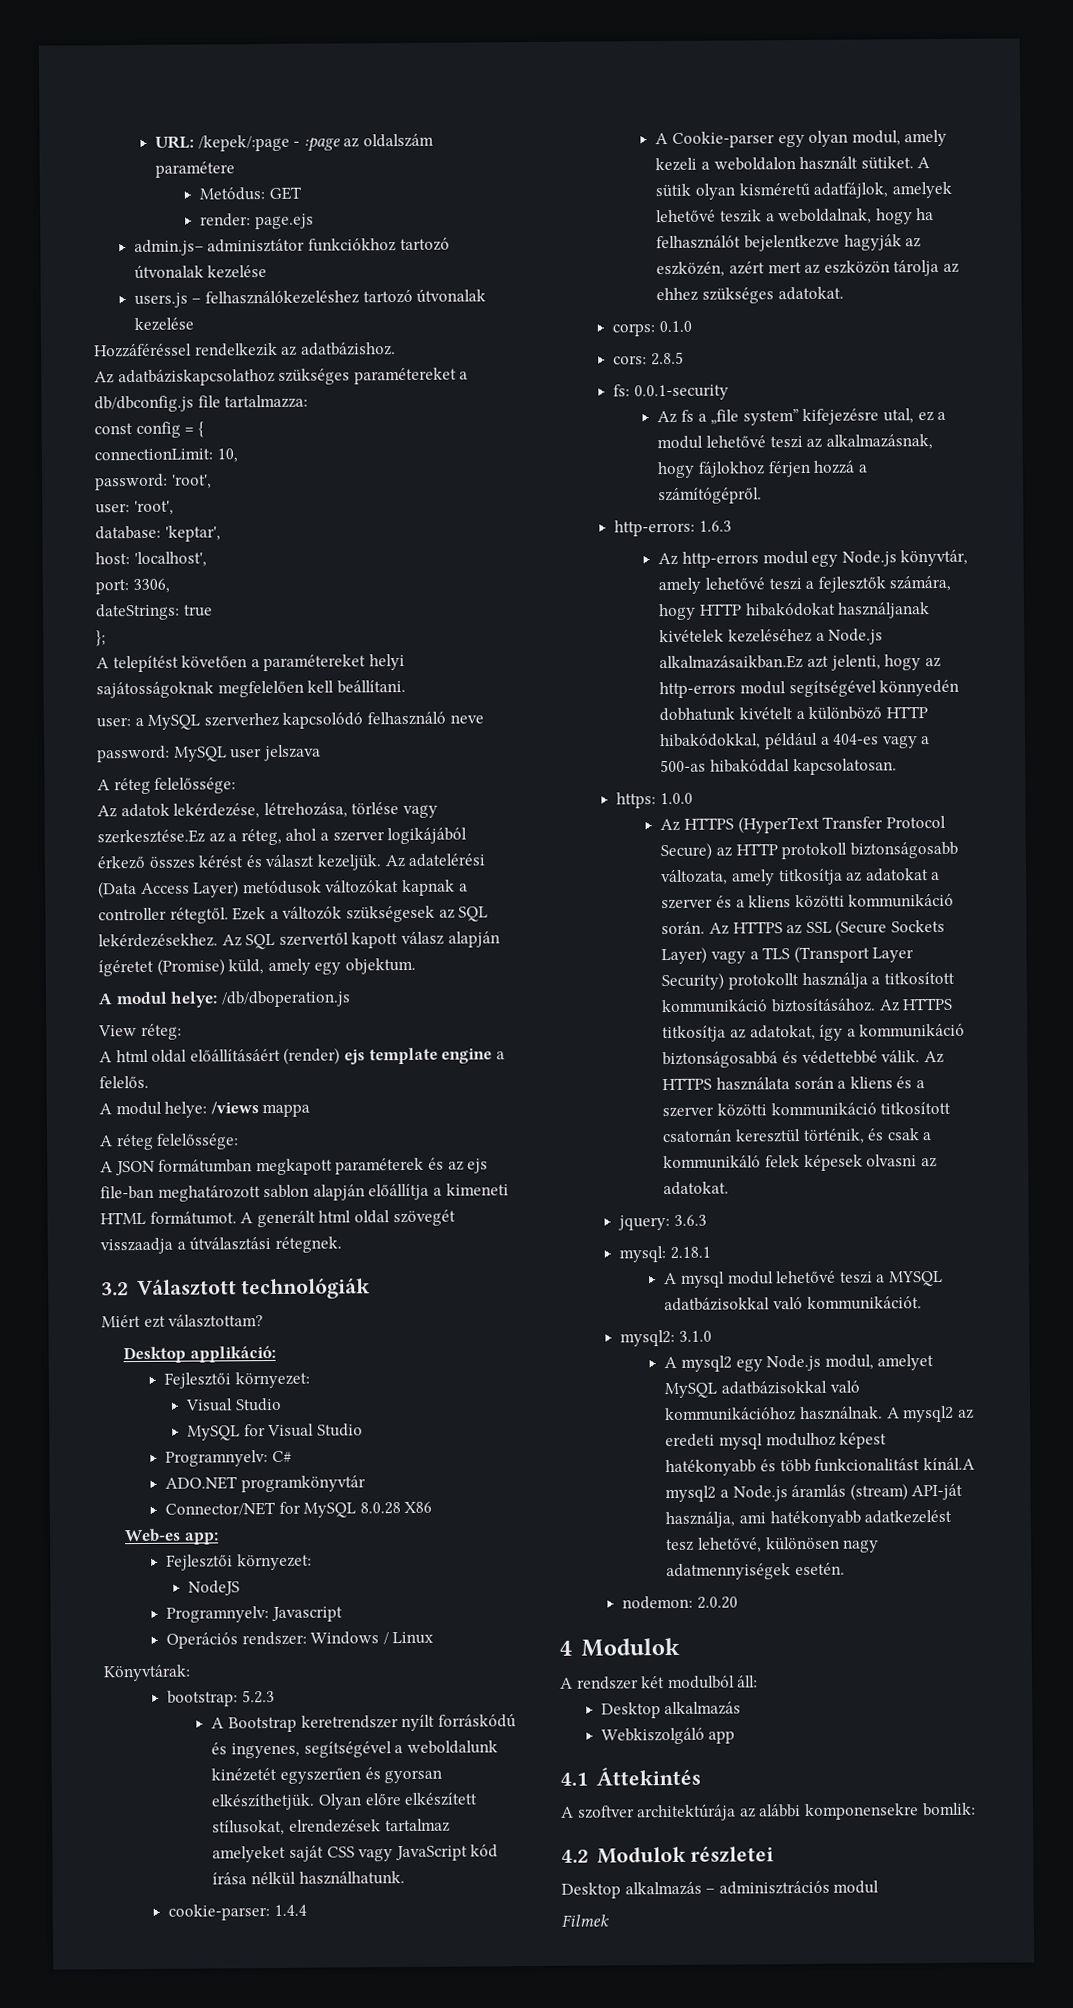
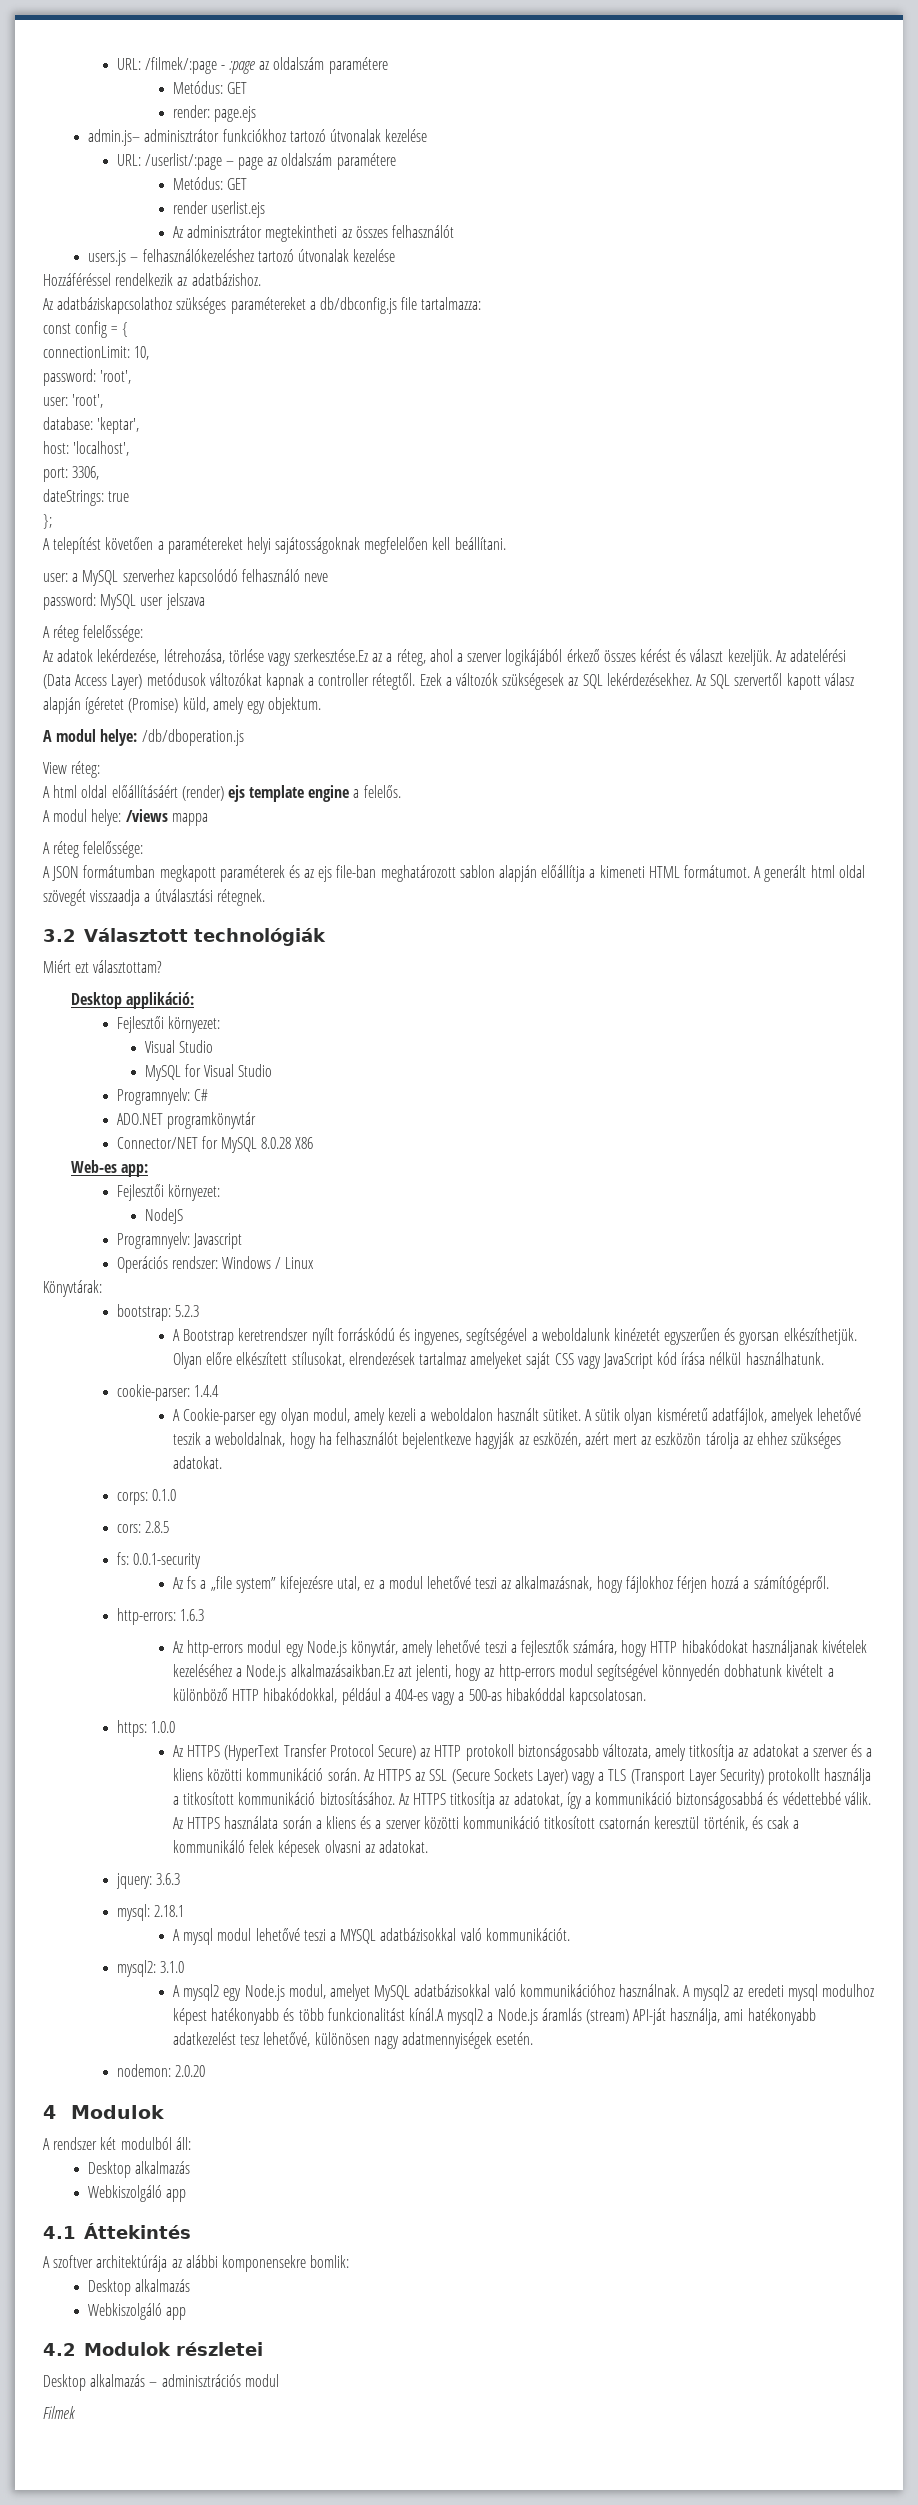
- URL: /kepek/:page - :page az oldalszám paramétere
+ URL: /filmek/:page - :page az oldalszám paramétere
- admin.js– adminisztátor funkciókhoz tartozó útvonalak kezelése
+ admin.js– adminisztrátor funkciókhoz tartozó útvonalak kezelése
+ URL: /userlist/:page – page az oldalszám paramétere
+ Metódus: GET
+ render userlist.ejs
+ Az adminisztrátor megtekintheti az összes felhasználót
  A szoftver architektúrája az alábbi komponensekre bomlik:
+ Desktop alkalmazás
+ Webkiszolgáló app

